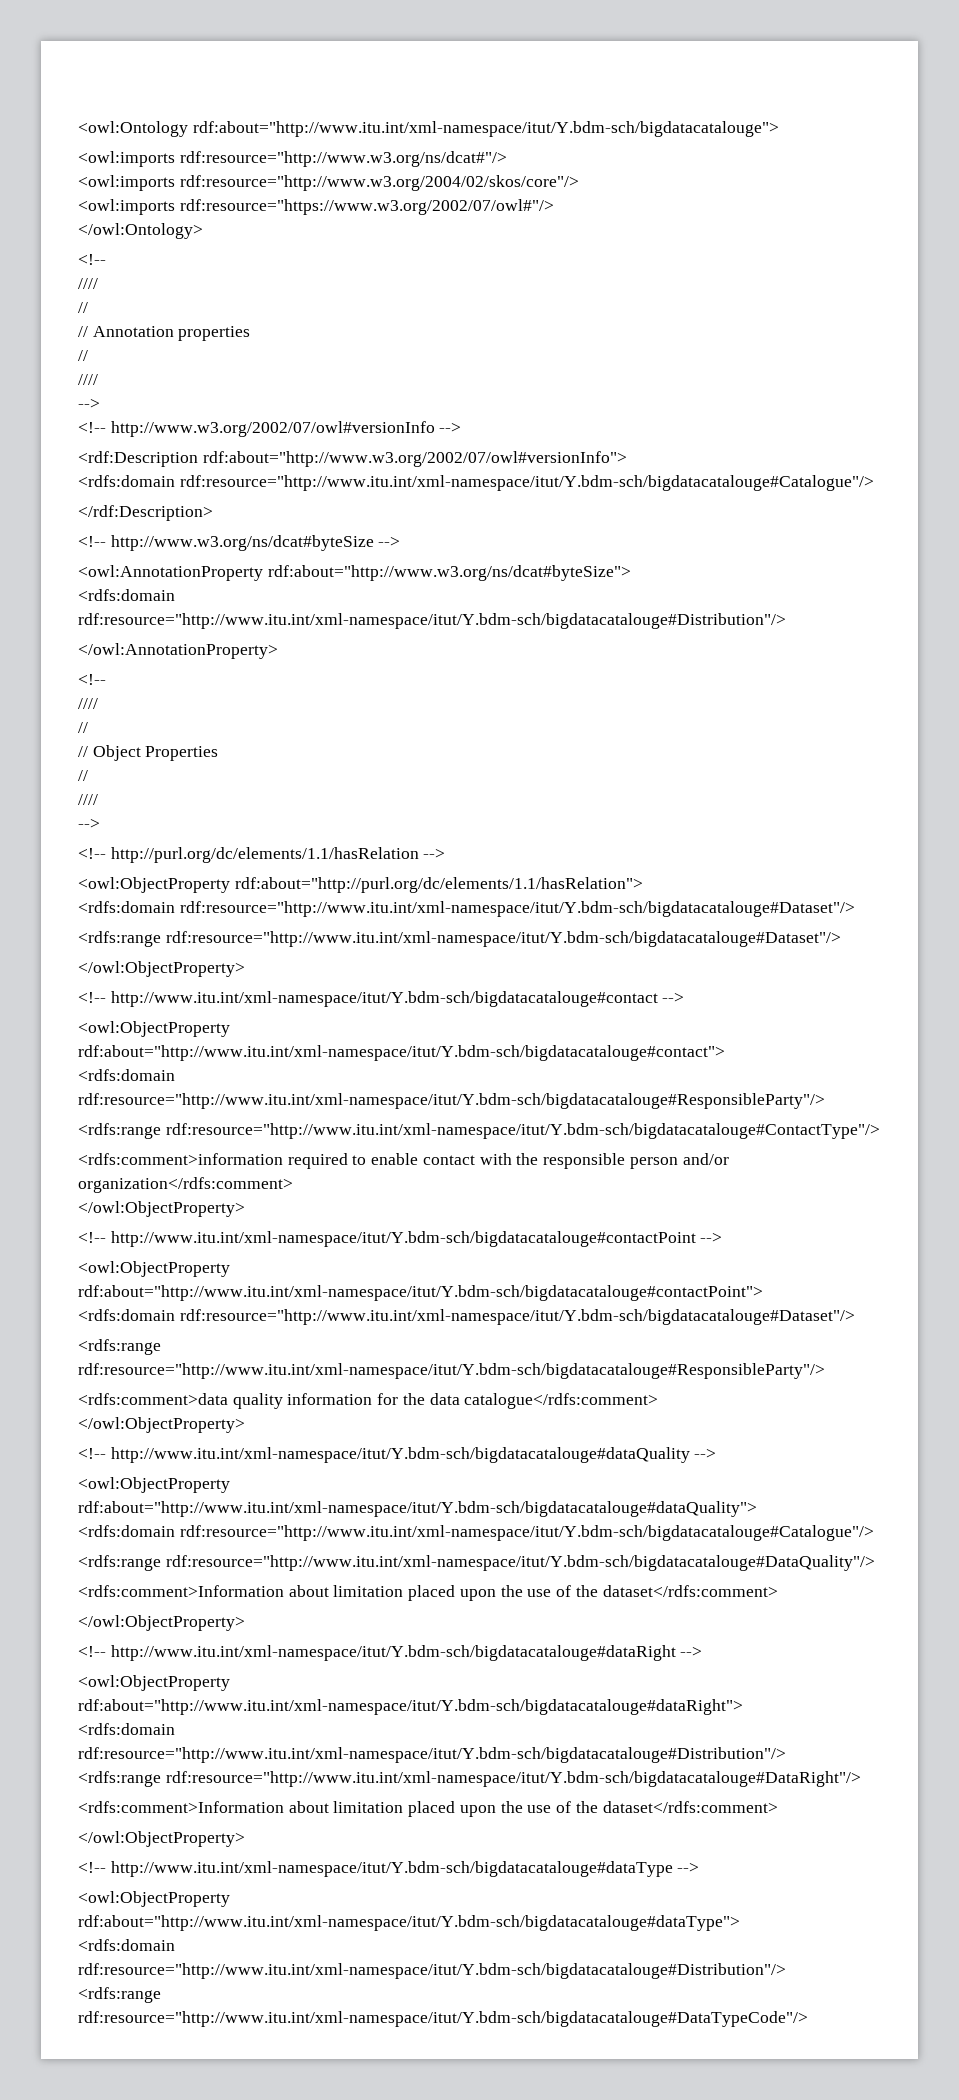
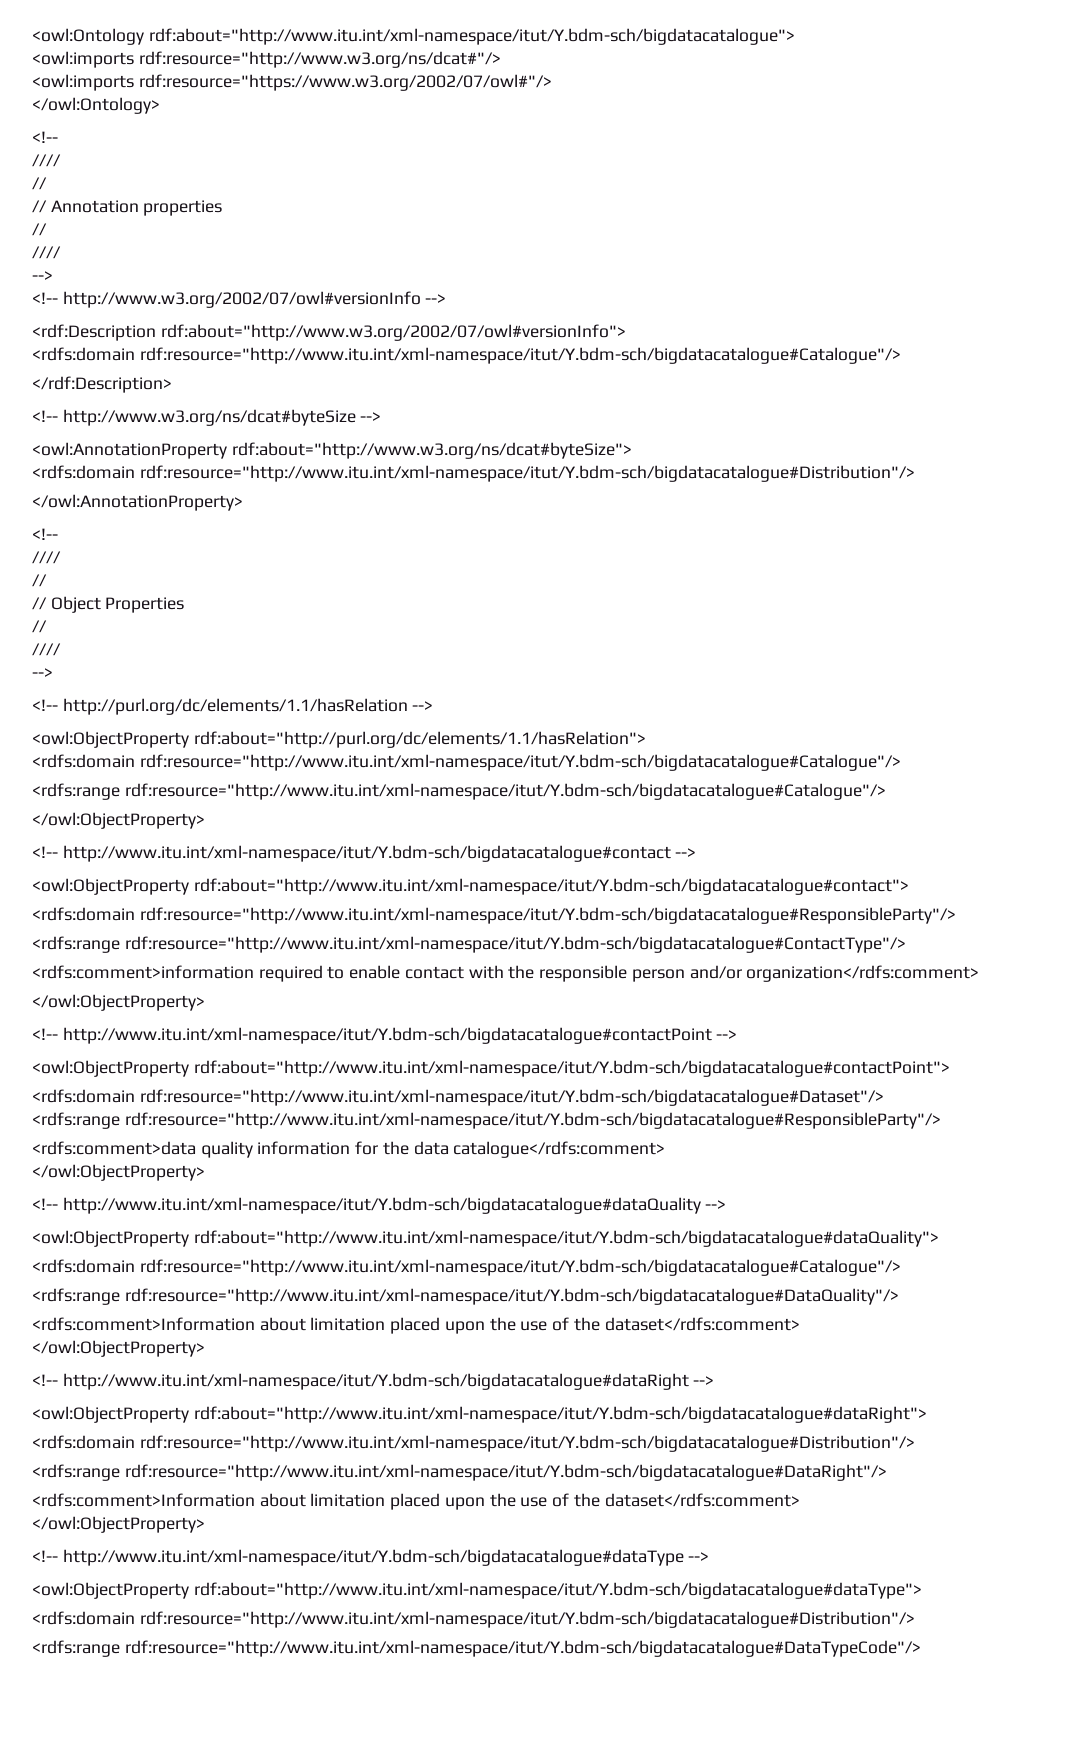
- <owl:Ontology rdf:about="http://www.itu.int/xml-namespace/itut/Y.bdm-sch/bigdatacatalouge">
+ <owl:Ontology rdf:about="http://www.itu.int/xml-namespace/itut/Y.bdm-sch/bigdatacatalogue">
- <owl:imports rdf:resource="http://www.w3.org/2004/02/skos/core"/>
  <rdf:Description rdf:about="http://www.w3.org/2002/07/owl#versionInfo">
- <rdfs:domain rdf:resource="http://www.itu.int/xml-namespace/itut/Y.bdm-sch/bigdatacatalouge#Catalogue"/>
+ <rdfs:domain rdf:resource="http://www.itu.int/xml-namespace/itut/Y.bdm-sch/bigdatacatalogue#Catalogue"/>
  <owl:AnnotationProperty rdf:about="http://www.w3.org/ns/dcat#byteSize">
- <rdfs:domain rdf:resource="http://www.itu.int/xml-namespace/itut/Y.bdm-sch/bigdatacatalouge#Distribution"/>
+ <rdfs:domain rdf:resource="http://www.itu.int/xml-namespace/itut/Y.bdm-sch/bigdatacatalogue#Distribution"/>
  <owl:ObjectProperty rdf:about="http://purl.org/dc/elements/1.1/hasRelation">
- <rdfs:domain rdf:resource="http://www.itu.int/xml-namespace/itut/Y.bdm-sch/bigdatacatalouge#Dataset"/>
- <rdfs:range rdf:resource="http://www.itu.int/xml-namespace/itut/Y.bdm-sch/bigdatacatalouge#Dataset"/>
+ <rdfs:domain rdf:resource="http://www.itu.int/xml-namespace/itut/Y.bdm-sch/bigdatacatalogue#Catalogue"/>
+ <rdfs:range rdf:resource="http://www.itu.int/xml-namespace/itut/Y.bdm-sch/bigdatacatalogue#Catalogue"/>
  </owl:ObjectProperty>
- <!-- http://www.itu.int/xml-namespace/itut/Y.bdm-sch/bigdatacatalouge#contact -->
- <owl:ObjectProperty rdf:about="http://www.itu.int/xml-namespace/itut/Y.bdm-sch/bigdatacatalouge#contact">
- <rdfs:domain rdf:resource="http://www.itu.int/xml-namespace/itut/Y.bdm-sch/bigdatacatalouge#ResponsibleParty"/>
- <rdfs:range rdf:resource="http://www.itu.int/xml-namespace/itut/Y.bdm-sch/bigdatacatalouge#ContactType"/>
+ <!-- http://www.itu.int/xml-namespace/itut/Y.bdm-sch/bigdatacatalogue#contact -->
+ <owl:ObjectProperty rdf:about="http://www.itu.int/xml-namespace/itut/Y.bdm-sch/bigdatacatalogue#contact">
+ <rdfs:domain rdf:resource="http://www.itu.int/xml-namespace/itut/Y.bdm-sch/bigdatacatalogue#ResponsibleParty"/>
+ <rdfs:range rdf:resource="http://www.itu.int/xml-namespace/itut/Y.bdm-sch/bigdatacatalogue#ContactType"/>
- <!-- http://www.itu.int/xml-namespace/itut/Y.bdm-sch/bigdatacatalouge#contactPoint -->
- <owl:ObjectProperty rdf:about="http://www.itu.int/xml-namespace/itut/Y.bdm-sch/bigdatacatalouge#contactPoint">
- <rdfs:domain rdf:resource="http://www.itu.int/xml-namespace/itut/Y.bdm-sch/bigdatacatalouge#Dataset"/>
- <rdfs:range rdf:resource="http://www.itu.int/xml-namespace/itut/Y.bdm-sch/bigdatacatalouge#ResponsibleParty"/>
+ <!-- http://www.itu.int/xml-namespace/itut/Y.bdm-sch/bigdatacatalogue#contactPoint -->
+ <owl:ObjectProperty rdf:about="http://www.itu.int/xml-namespace/itut/Y.bdm-sch/bigdatacatalogue#contactPoint">
+ <rdfs:domain rdf:resource="http://www.itu.int/xml-namespace/itut/Y.bdm-sch/bigdatacatalogue#Dataset"/>
+ <rdfs:range rdf:resource="http://www.itu.int/xml-namespace/itut/Y.bdm-sch/bigdatacatalogue#ResponsibleParty"/>
- <!-- http://www.itu.int/xml-namespace/itut/Y.bdm-sch/bigdatacatalouge#dataQuality -->
- <owl:ObjectProperty rdf:about="http://www.itu.int/xml-namespace/itut/Y.bdm-sch/bigdatacatalouge#dataQuality">
- <rdfs:domain rdf:resource="http://www.itu.int/xml-namespace/itut/Y.bdm-sch/bigdatacatalouge#Catalogue"/>
- <rdfs:range rdf:resource="http://www.itu.int/xml-namespace/itut/Y.bdm-sch/bigdatacatalouge#DataQuality"/>
+ <!-- http://www.itu.int/xml-namespace/itut/Y.bdm-sch/bigdatacatalogue#dataQuality -->
+ <owl:ObjectProperty rdf:about="http://www.itu.int/xml-namespace/itut/Y.bdm-sch/bigdatacatalogue#dataQuality">
+ <rdfs:domain rdf:resource="http://www.itu.int/xml-namespace/itut/Y.bdm-sch/bigdatacatalogue#Catalogue"/>
+ <rdfs:range rdf:resource="http://www.itu.int/xml-namespace/itut/Y.bdm-sch/bigdatacatalogue#DataQuality"/>
- <!-- http://www.itu.int/xml-namespace/itut/Y.bdm-sch/bigdatacatalouge#dataRight -->
- <owl:ObjectProperty rdf:about="http://www.itu.int/xml-namespace/itut/Y.bdm-sch/bigdatacatalouge#dataRight">
- <rdfs:domain rdf:resource="http://www.itu.int/xml-namespace/itut/Y.bdm-sch/bigdatacatalouge#Distribution"/>
- <rdfs:range rdf:resource="http://www.itu.int/xml-namespace/itut/Y.bdm-sch/bigdatacatalouge#DataRight"/>
+ <!-- http://www.itu.int/xml-namespace/itut/Y.bdm-sch/bigdatacatalogue#dataRight -->
+ <owl:ObjectProperty rdf:about="http://www.itu.int/xml-namespace/itut/Y.bdm-sch/bigdatacatalogue#dataRight">
+ <rdfs:domain rdf:resource="http://www.itu.int/xml-namespace/itut/Y.bdm-sch/bigdatacatalogue#Distribution"/>
+ <rdfs:range rdf:resource="http://www.itu.int/xml-namespace/itut/Y.bdm-sch/bigdatacatalogue#DataRight"/>
- <!-- http://www.itu.int/xml-namespace/itut/Y.bdm-sch/bigdatacatalouge#dataType -->
- <owl:ObjectProperty rdf:about="http://www.itu.int/xml-namespace/itut/Y.bdm-sch/bigdatacatalouge#dataType">
- <rdfs:domain rdf:resource="http://www.itu.int/xml-namespace/itut/Y.bdm-sch/bigdatacatalouge#Distribution"/>
- <rdfs:range rdf:resource="http://www.itu.int/xml-namespace/itut/Y.bdm-sch/bigdatacatalouge#DataTypeCode"/>
+ <!-- http://www.itu.int/xml-namespace/itut/Y.bdm-sch/bigdatacatalogue#dataType -->
+ <owl:ObjectProperty rdf:about="http://www.itu.int/xml-namespace/itut/Y.bdm-sch/bigdatacatalogue#dataType">
+ <rdfs:domain rdf:resource="http://www.itu.int/xml-namespace/itut/Y.bdm-sch/bigdatacatalogue#Distribution"/>
+ <rdfs:range rdf:resource="http://www.itu.int/xml-namespace/itut/Y.bdm-sch/bigdatacatalogue#DataTypeCode"/>

